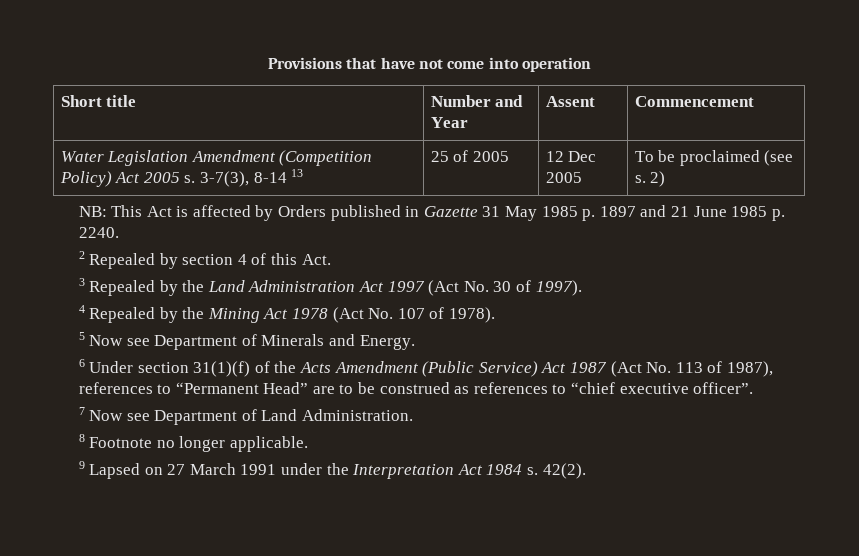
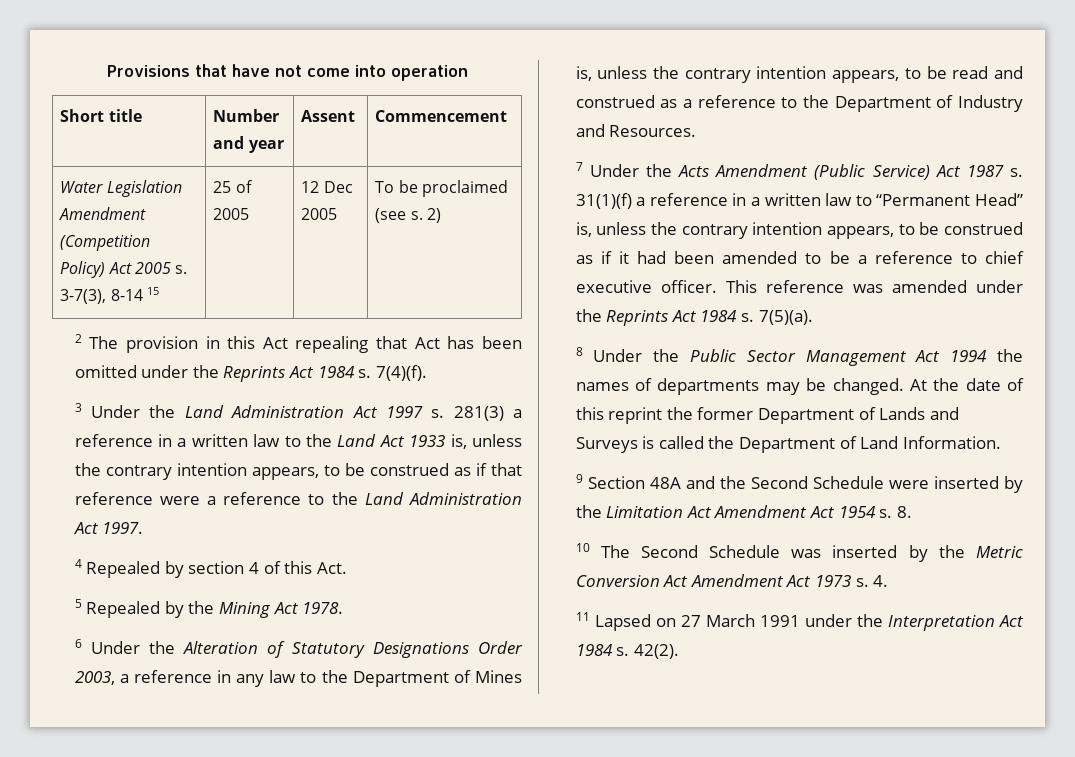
- Short title | Number and Year | Assent | Commencement
+ Short title | Number and year | Assent | Commencement
- Water Legislation Amendment (Competition Policy) Act 2005 s. 3-7(3), 8-14 13 | 25 of 2005 | 12 Dec 2005 | To be proclaimed (see s. 2)
+ Water Legislation Amendment (Competition Policy) Act 2005 s. 3-7(3), 8-14 15 | 25 of 2005 | 12 Dec 2005 | To be proclaimed (see s. 2)
- NB: This Act is affected by Orders published in Gazette 31 May 1985 p. 1897 and 21 June 1985 p. 2240.
- 2 Repealed by section 4 of this Act.
+ 2 The provision in this Act repealing that Act has been omitted under the Reprints Act 1984 s. 7(4)(f).
+ 3 Under the Land Administration Act 1997 s. 281(3) a reference in a written law to the Land Act 1933 is, unless the contrary intention appears, to be construed as if that reference were a reference to the Land Administration Act 1997.
+ 4 Repealed by section 4 of this Act.
- 3 Repealed by the Land Administration Act 1997 (Act No. 30 of 1997).
- 4 Repealed by the Mining Act 1978 (Act No. 107 of 1978).
- 5 Now see Department of Minerals and Energy.
- 6 Under section 31(1)(f) of the Acts Amendment (Public Service) Act 1987 (Act No. 113 of 1987), references to “Permanent Head” are to be construed as references to “chief executive officer”.
- 7 Now see Department of Land Administration.
- 8 Footnote no longer applicable.
- 9 Lapsed on 27 March 1991 under the Interpretation Act 1984 s.
+ 5 Repealed by the Mining Act 1978.
+ 6 Under the Alteration of Statutory Designations Order 2003, a reference in any law to the Department of Mines is, unless the contrary intention appears, to be read and construed as a reference to the Department of Industry and Resources.
+ 7 Under the Acts Amendment (Public Service) Act 1987 s. 31(1)(f) a reference in a written law to “Permanent Head” is, unless the contrary intention appears, to be construed as if it had been amended to be a reference to chief executive officer. This reference was amended under the Reprints Act 1984 s. 7(5)(a).
+ 8 Under the Public Sector Management Act 1994 the names of departments may be changed. At the date of this reprint the former Department of Lands and Surveys is called the Department of Land Information.
+ 9 Section 48A and the Second Schedule were inserted by the Limitation Act Amendment Act 1954 s. 8.
+ 10 The Second Schedule was inserted by the Metric Conversion Act Amendment Act 1973 s. 4.
+ 11 Lapsed on 27 March 1991 under the Interpretation Act 1984 s.

